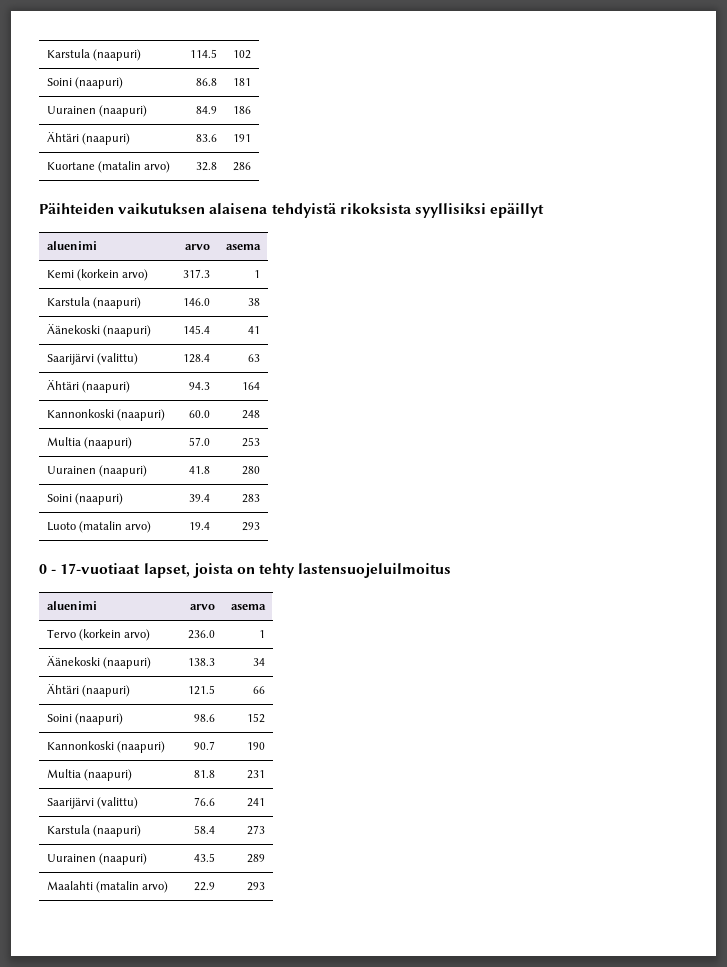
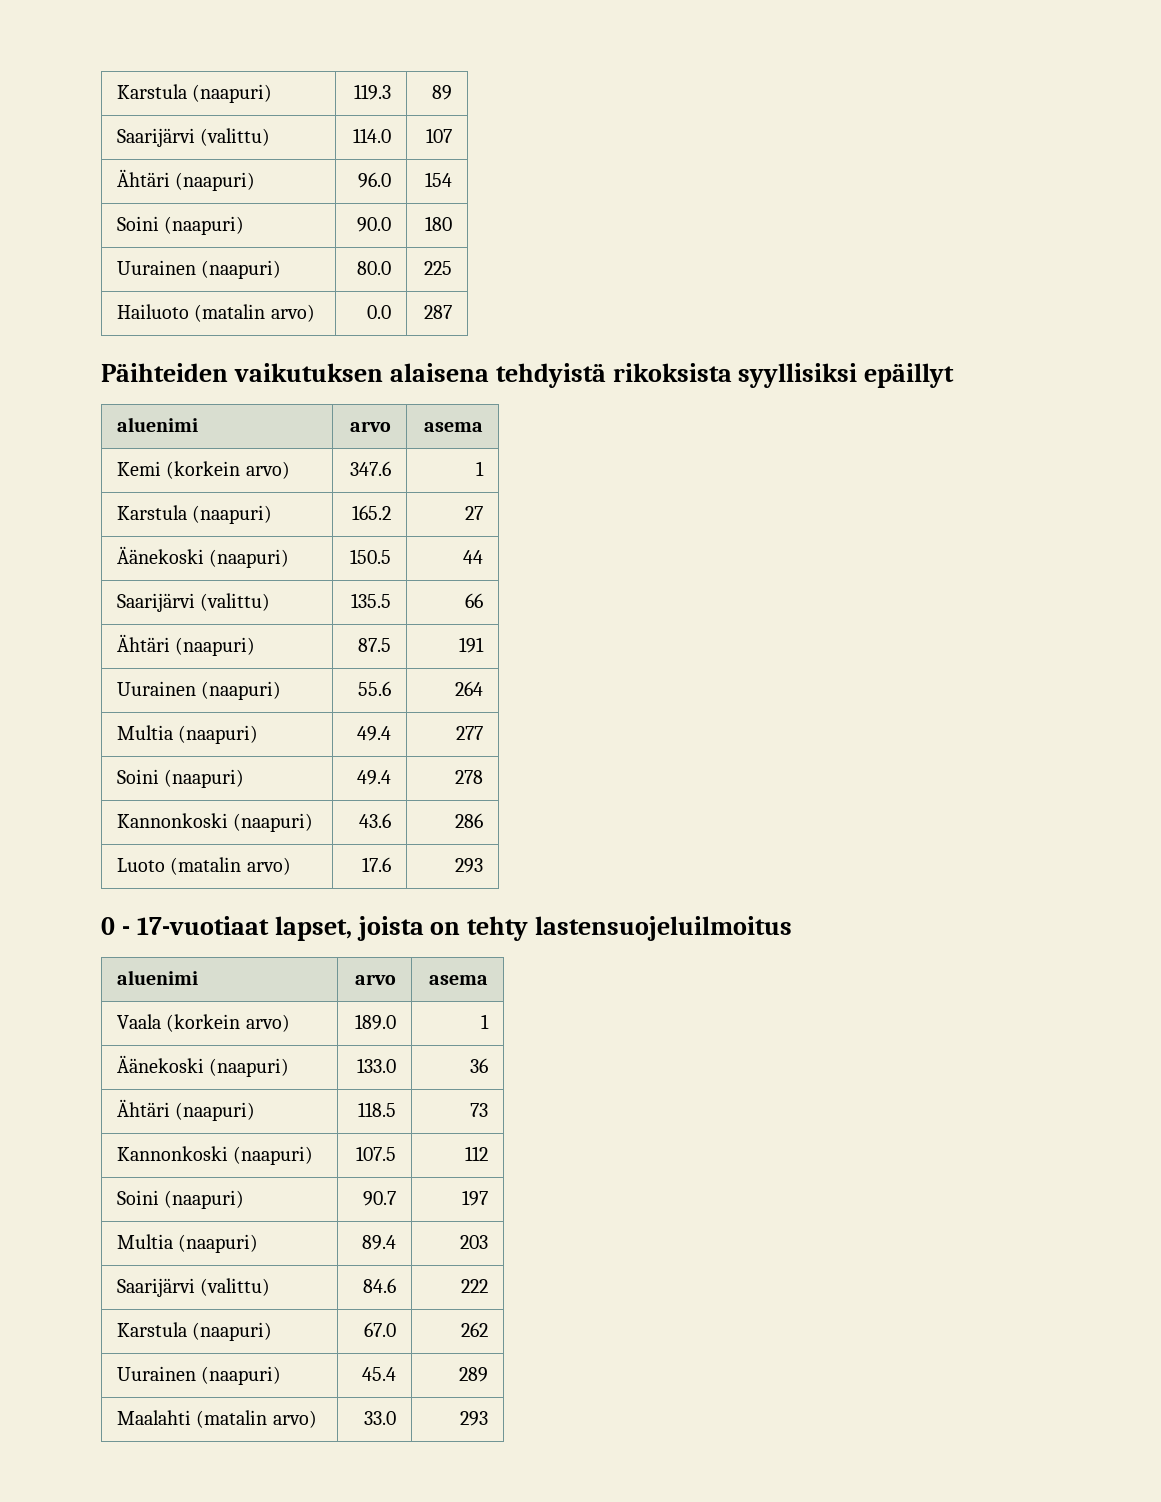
- Karstula (naapuri) | 114.5 | 102
- Soini (naapuri) | 86.8 | 181
- Uurainen (naapuri) | 84.9 | 186
- Ähtäri (naapuri) | 83.6 | 191
- Kuortane (matalin arvo) | 32.8 | 286
+ Karstula (naapuri) | 119.3 | 89
+ Saarijärvi (valittu) | 114.0 | 107
+ Ähtäri (naapuri) | 96.0 | 154
+ Soini (naapuri) | 90.0 | 180
+ Uurainen (naapuri) | 80.0 | 225
+ Hailuoto (matalin arvo) | 0.0 | 287
- Kemi (korkein arvo) | 317.3 | 1
+ Kemi (korkein arvo) | 347.6 | 1
- Karstula (naapuri) | 146.0 | 38
- Äänekoski (naapuri) | 145.4 | 41
- Saarijärvi (valittu) | 128.4 | 63
- Ähtäri (naapuri) | 94.3 | 164
- Kannonkoski (naapuri) | 60.0 | 248
- Multia (naapuri) | 57.0 | 253
- Uurainen (naapuri) | 41.8 | 280
- Soini (naapuri) | 39.4 | 283
+ Karstula (naapuri) | 165.2 | 27
+ Äänekoski (naapuri) | 150.5 | 44
+ Saarijärvi (valittu) | 135.5 | 66
+ Ähtäri (naapuri) | 87.5 | 191
+ Uurainen (naapuri) | 55.6 | 264
+ Multia (naapuri) | 49.4 | 277
+ Soini (naapuri) | 49.4 | 278
+ Kannonkoski (naapuri) | 43.6 | 286
- Luoto (matalin arvo) | 19.4 | 293
+ Luoto (matalin arvo) | 17.6 | 293
- Tervo (korkein arvo) | 236.0 | 1
+ Vaala (korkein arvo) | 189.0 | 1
- Äänekoski (naapuri) | 138.3 | 34
- Ähtäri (naapuri) | 121.5 | 66
- Soini (naapuri) | 98.6 | 152
- Kannonkoski (naapuri) | 90.7 | 190
- Multia (naapuri) | 81.8 | 231
- Saarijärvi (valittu) | 76.6 | 241
- Karstula (naapuri) | 58.4 | 273
- Uurainen (naapuri) | 43.5 | 289
+ Äänekoski (naapuri) | 133.0 | 36
+ Ähtäri (naapuri) | 118.5 | 73
+ Kannonkoski (naapuri) | 107.5 | 112
+ Soini (naapuri) | 90.7 | 197
+ Multia (naapuri) | 89.4 | 203
+ Saarijärvi (valittu) | 84.6 | 222
+ Karstula (naapuri) | 67.0 | 262
+ Uurainen (naapuri) | 45.4 | 289
- Maalahti (matalin arvo) | 22.9 | 293
+ Maalahti (matalin arvo) | 33.0 | 293

